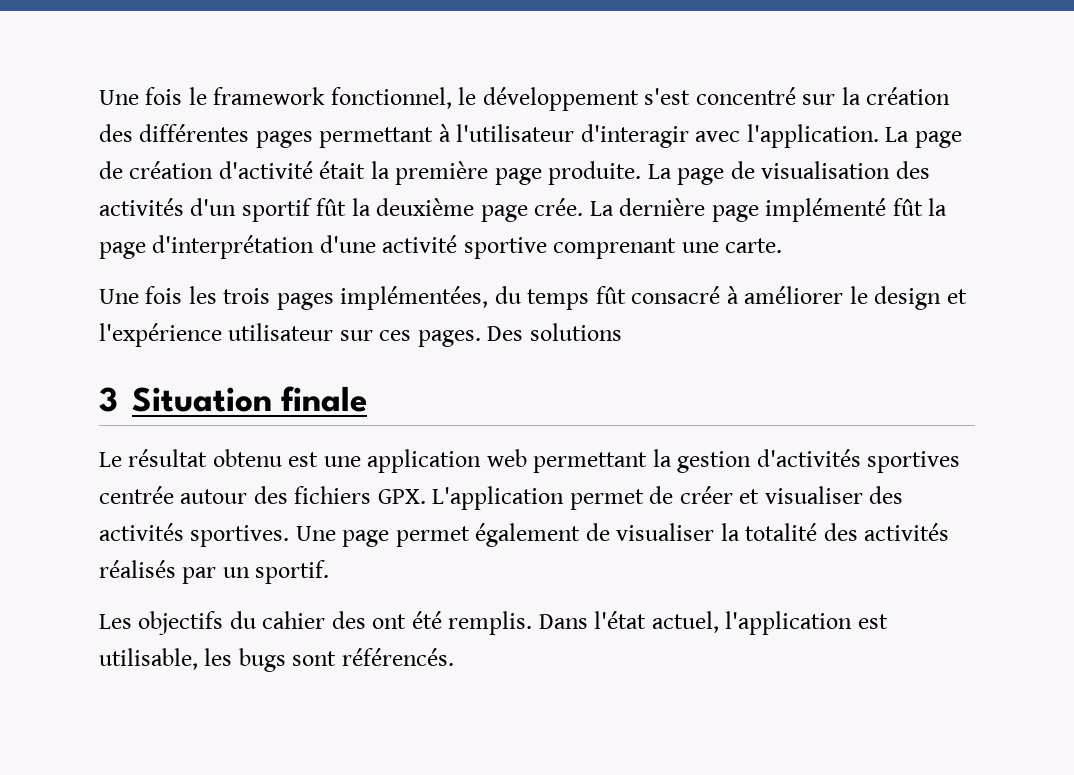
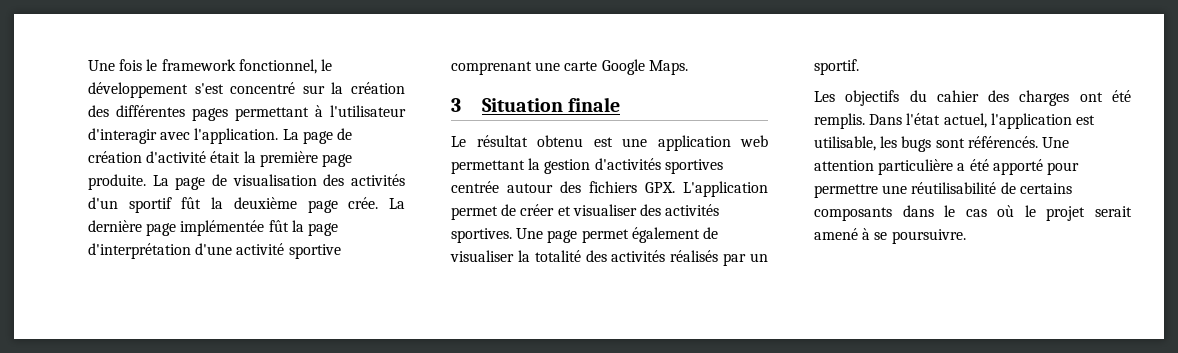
- La dernière page implémenté fût la page d'interprétation d'une activité sportive comprenant une carte.
- Une fois les trois pages implémentées, du temps fût consacré à améliorer le design et l'expérience utilisateur sur ces pages. Des solutions
+ La dernière page implémentée fût la page d'interprétation d'une activité sportive comprenant une carte Google Maps.
- Les objectifs du cahier des ont été remplis.
+ Les objectifs du cahier des charges ont été remplis.
+ Une attention particulière a été apporté pour permettre une réutilisabilité de certains composants dans le cas où le projet serait amené à se poursuivre.

